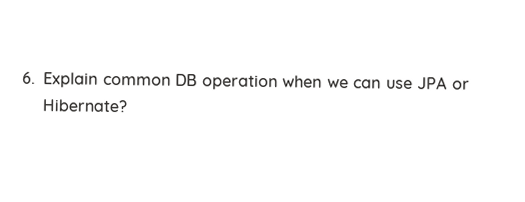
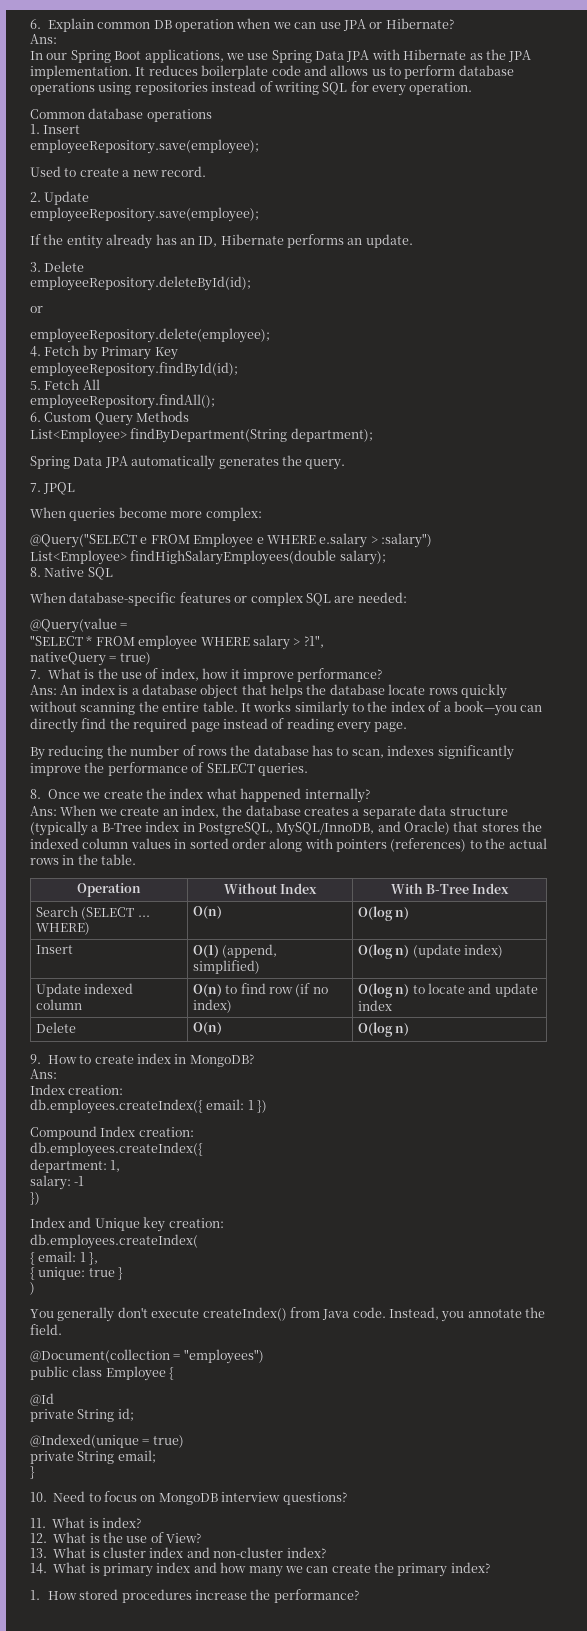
  6. Explain common DB operation when we can use JPA or Hibernate?
+ Ans:
+ In our Spring Boot applications, we use Spring Data JPA with Hibernate as the JPA implementation. It reduces boilerplate code and allows us to perform database operations using repositories instead of writing SQL for every operation.
+ Common database operations
+ 1. Insert
+ employeeRepository.save(employee);
+ Used to create a new record.
+ 2. Update
+ employeeRepository.save(employee);
+ If the entity already has an ID, Hibernate performs an update.
+ 3. Delete
+ employeeRepository.deleteById(id);
+ or
+ employeeRepository.delete(employee);
+ 4. Fetch by Primary Key
+ employeeRepository.findById(id);
+ 5. Fetch All
+ employeeRepository.findAll();
+ 6. Custom Query Methods
+ List<Employee> findByDepartment(String department);
+ Spring Data JPA automatically generates the query.
+ 7. JPQL
+ When queries become more complex:
+ @Query("SELECT e FROM Employee e WHERE e.salary > :salary")
+ List<Employee> findHighSalaryEmployees(double salary);
+ 8. Native SQL
+ When database-specific features or complex SQL are needed:
+ @Query(value =
+ "SELECT * FROM employee WHERE salary > ?1",
+ nativeQuery = true)
+ 7. What is the use of index, how it improve performance?
+ Ans: An index is a database object that helps the database locate rows quickly without scanning the entire table. It works similarly to the index of a book—you can directly find the required page instead of reading every page.
+ By reducing the number of rows the database has to scan, indexes significantly improve the performance of SELECT queries.
+ 8. Once we create the index what happened internally?
+ Ans: When we create an index, the database creates a separate data structure (typically a B-Tree index in PostgreSQL, MySQL/InnoDB, and Oracle) that stores the indexed column values in sorted order along with pointers (references) to the actual rows in the table.
+ Operation | Without Index | With B-Tree Index
+ Search (SELECT ... WHERE) | O(n) | O(log n)
+ Insert | O(1) (append, simplified) | O(log n) (update index)
+ Update indexed column | O(n) to find row (if no index) | O(log n) to locate and update index
+ Delete | O(n) | O(log n)
+ 9. How to create index in MongoDB?
+ Ans:
+ Index creation:
+ db.employees.createIndex({ email: 1 })
+ Compound Index creation:
+ db.employees.createIndex({
+ department: 1,
+ salary: -1
+ })
+ Index and Unique key creation:
+ db.employees.createIndex(
+ { email: 1 },
+ { unique: true }
+ )
+ You generally don't execute createIndex() from Java code. Instead, you annotate the field.
+ @Document(collection = "employees")
+ public class Employee {
+ @Id
+ private String id;
+ @Indexed(unique = true)
+ private String email;
+ }
+ 10. Need to focus on MongoDB interview questions?
+ 11. What is index?
+ 12. What is the use of View?
+ 13. What is cluster index and non-cluster index?
+ 14. What is primary index and how many we can create the primary index?
+ 1. How stored procedures increase the performance?

